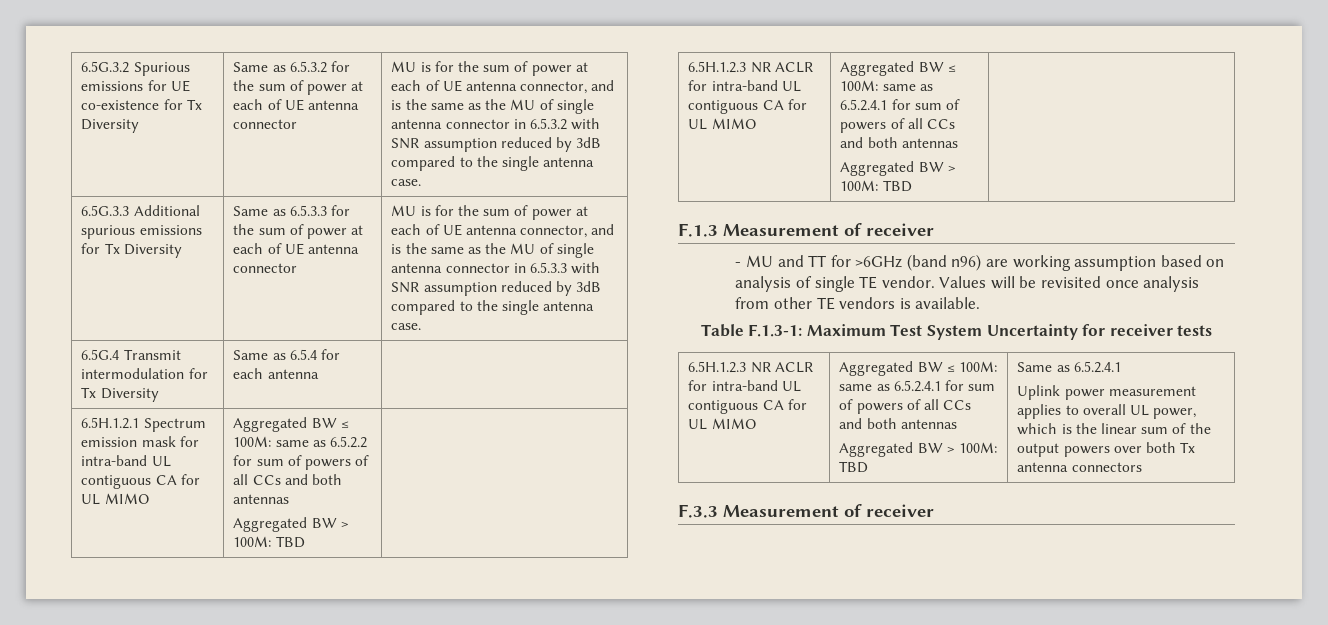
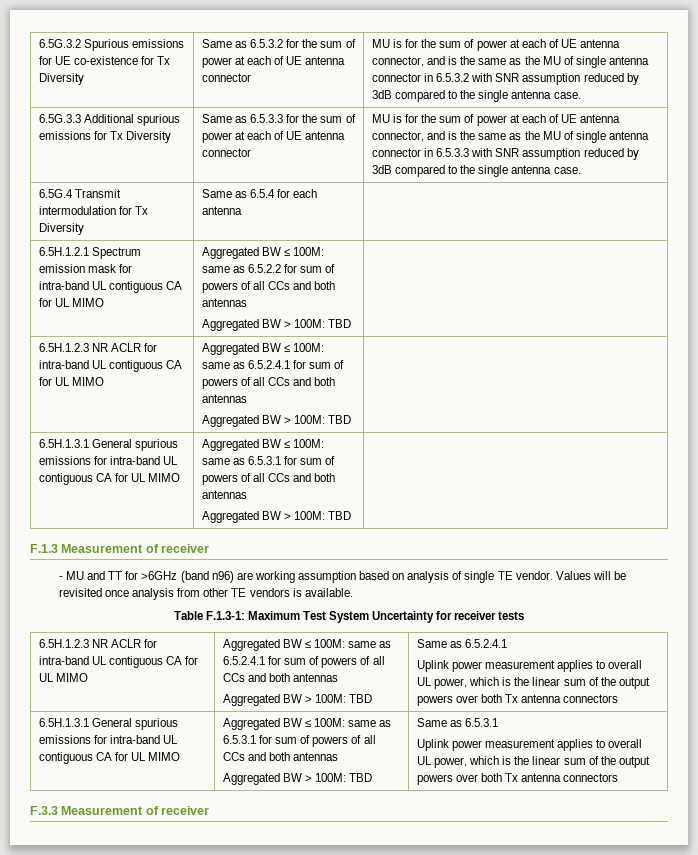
  6.5H.1.2.1 Spectrum emission mask for intra-band UL contiguous CA for UL MIMO | Aggregated BW ≤ 100M: same as 6.5.2.2 for sum of powers of all CCs and both antennas
  Aggregated BW > 100M: TBD |
  6.5H.1.2.3 NR ACLR for intra-band UL contiguous CA for UL MIMO | Aggregated BW ≤ 100M: same as 6.5.2.4.1 for sum of powers of all CCs and both antennas
+ Aggregated BW > 100M: TBD |
+ 6.5H.1.3.1 General spurious emissions for intra-band UL contiguous CA for UL MIMO | Aggregated BW ≤ 100M: same as 6.5.3.1 for sum of powers of all CCs and both antennas
  Same as 6.5.2.4.1
+ Uplink power measurement applies to overall UL power, which is the linear sum of the output powers over both Tx antenna connectors
+ 6.5H.1.3.1 General spurious emissions for intra-band UL contiguous CA for UL MIMO | Aggregated BW ≤ 100M: same as 6.5.3.1 for sum of powers of all CCs and both antennas
+ Aggregated BW > 100M: TBD | Same as 6.5.3.1

